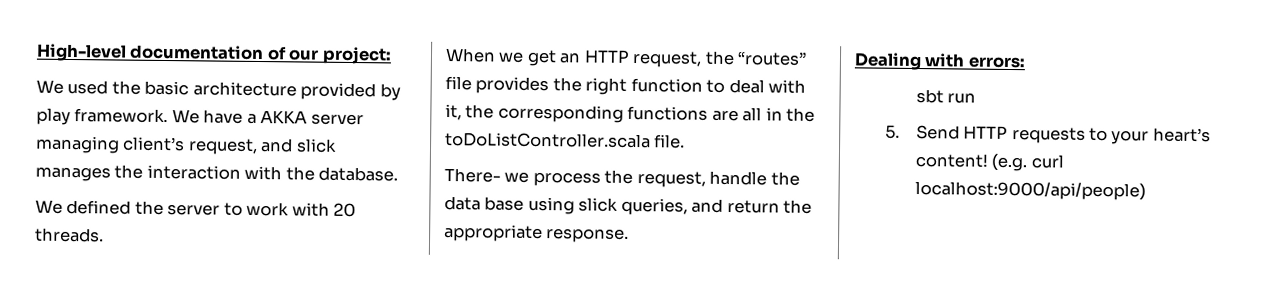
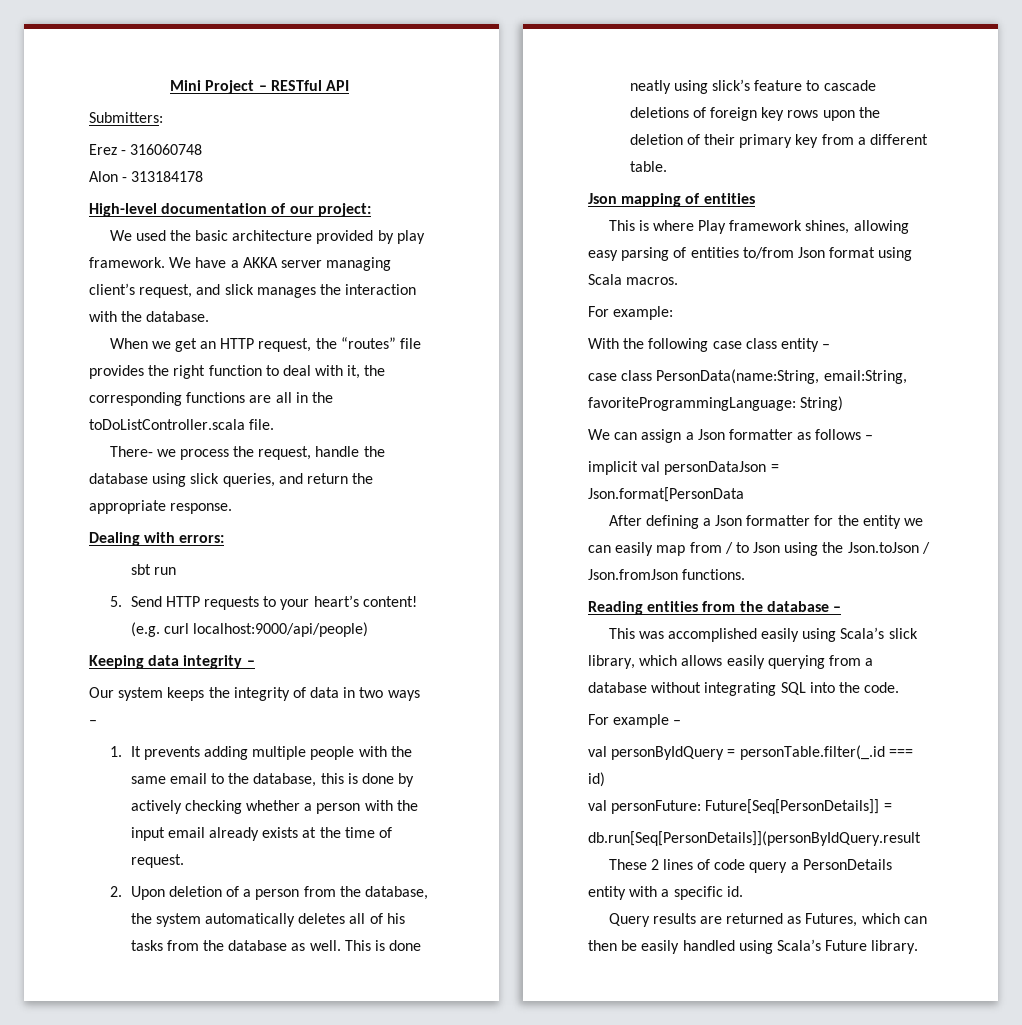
+ Mini Project – RESTful API
+ Submitters:
+ Erez - 316060748
+ Alon - 313184178
- We defined the server to work with 20 threads.
- There- we process the request, handle the data base using slick queries, and return the appropriate response.
+ There- we process the request, handle the database using slick queries, and return the appropriate response.
+ Keeping data integrity –
+ Our system keeps the integrity of data in two ways –
+ 1. It prevents adding multiple people with the same email to the database, this is done by actively checking whether a person with the input email already exists at the time of request.
+ 2. Upon deletion of a person from the database, the system automatically deletes all of his tasks from the database as well. This is done neatly using slick’s feature to cascade deletions of foreign key rows upon the deletion of their primary key from a different table.
+ Json mapping of entities
+ This is where Play framework shines, allowing easy parsing of entities to/from Json format using Scala macros.
+ For example:
+ With the following case class entity –
+ case class PersonData(name:String, email:String, favoriteProgrammingLanguage: String)
+ We can assign a Json formatter as follows –
+ implicit val personDataJson = Json.format[PersonData
+ After defining a Json formatter for the entity we can easily map from / to Json using the Json.toJson / Json.fromJson functions.
+ Reading entities from the database –
+ This was accomplished easily using Scala’s slick library, which allows easily querying from a database without integrating SQL into the code.
+ For example –
+ val personByIdQuery = personTable.filter(_.id === id)
+ val personFuture: Future[Seq[PersonDetails]] =
+ db.run[Seq[PersonDetails]](personByIdQuery.result
+ These 2 lines of code query a PersonDetails entity with a specific id.
+ Query results are returned as Futures, which can then be easily handled using Scala’s Future library.

